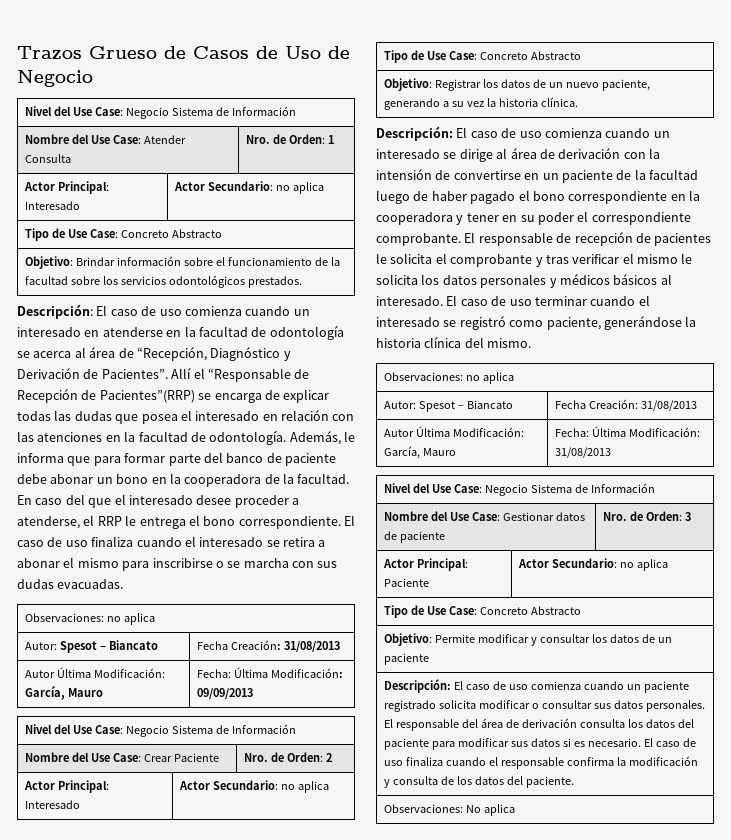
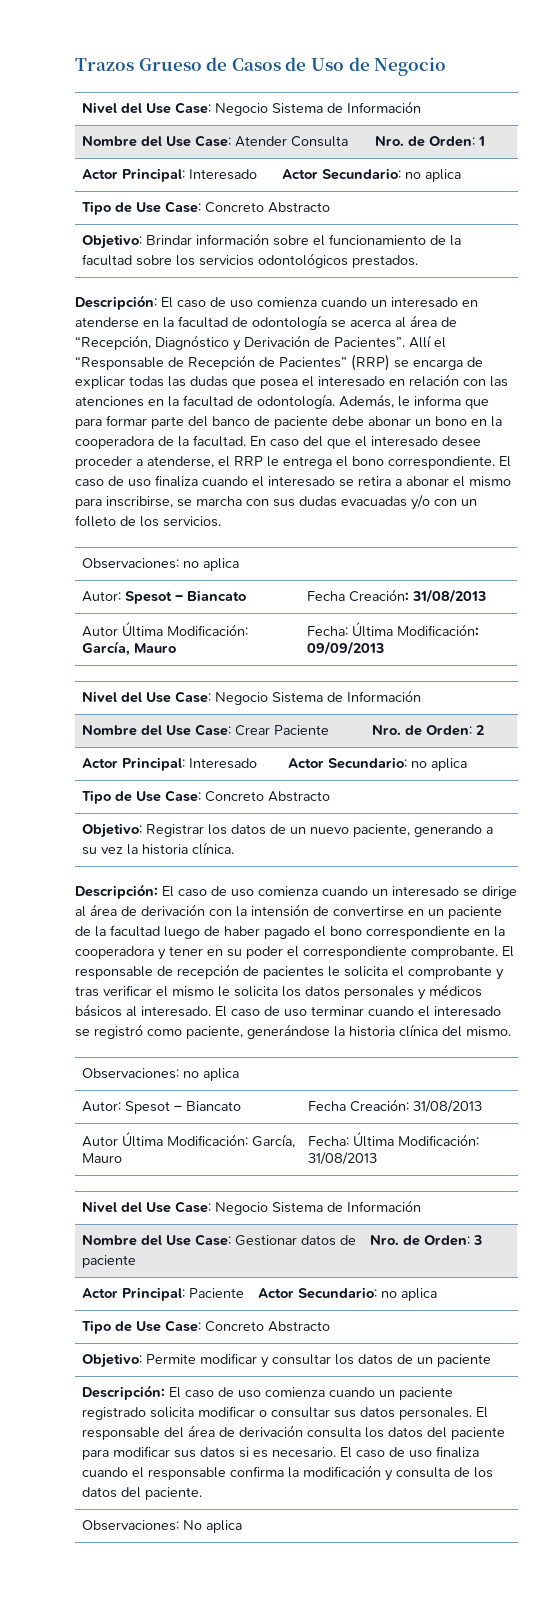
- Allí el “Responsable de Recepción de Pacientes”(RRP) se encarga de explicar todas las dudas que posea el interesado en relación con las atenciones en la facultad de odontología.
+ Allí el “Responsable de Recepción de Pacientes” (RRP) se encarga de explicar todas las dudas que posea el interesado en relación con las atenciones en la facultad de odontología.
- El caso de uso finaliza cuando el interesado se retira a abonar el mismo para inscribirse o se marcha con sus dudas evacuadas.
+ El caso de uso finaliza cuando el interesado se retira a abonar el mismo para inscribirse, se marcha con sus dudas evacuadas y/o con un folleto de los servicios.

